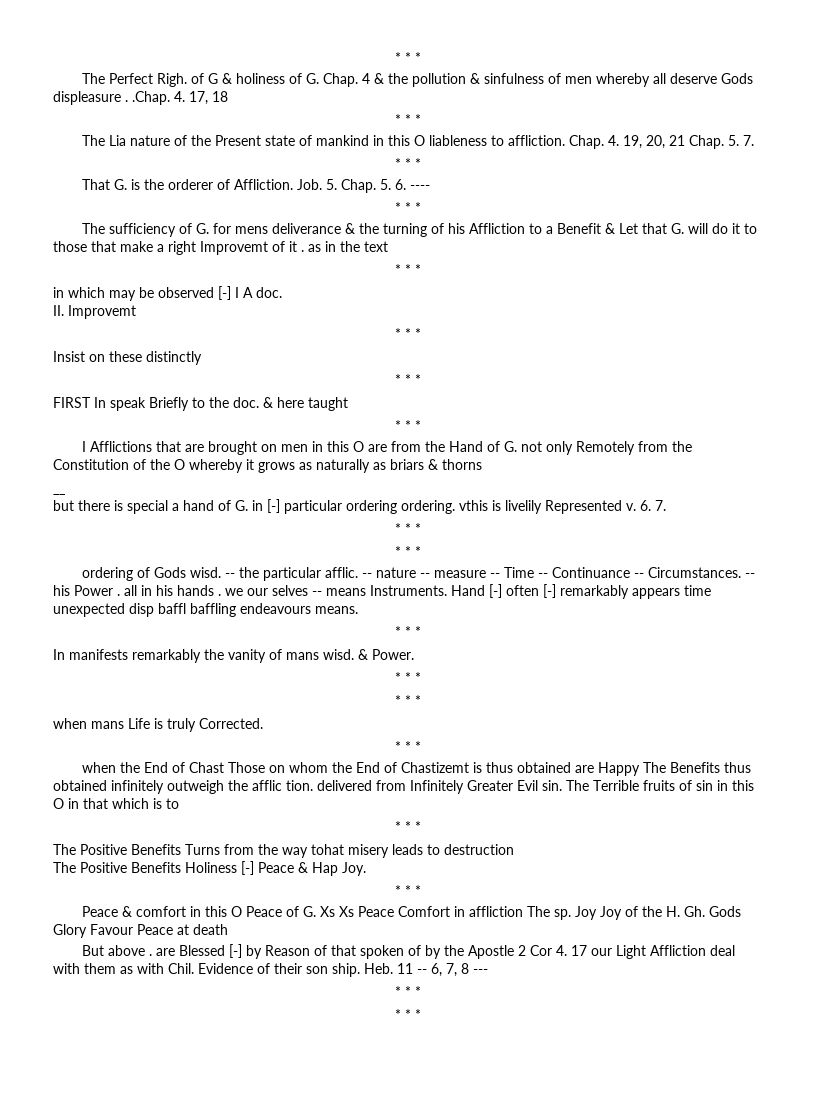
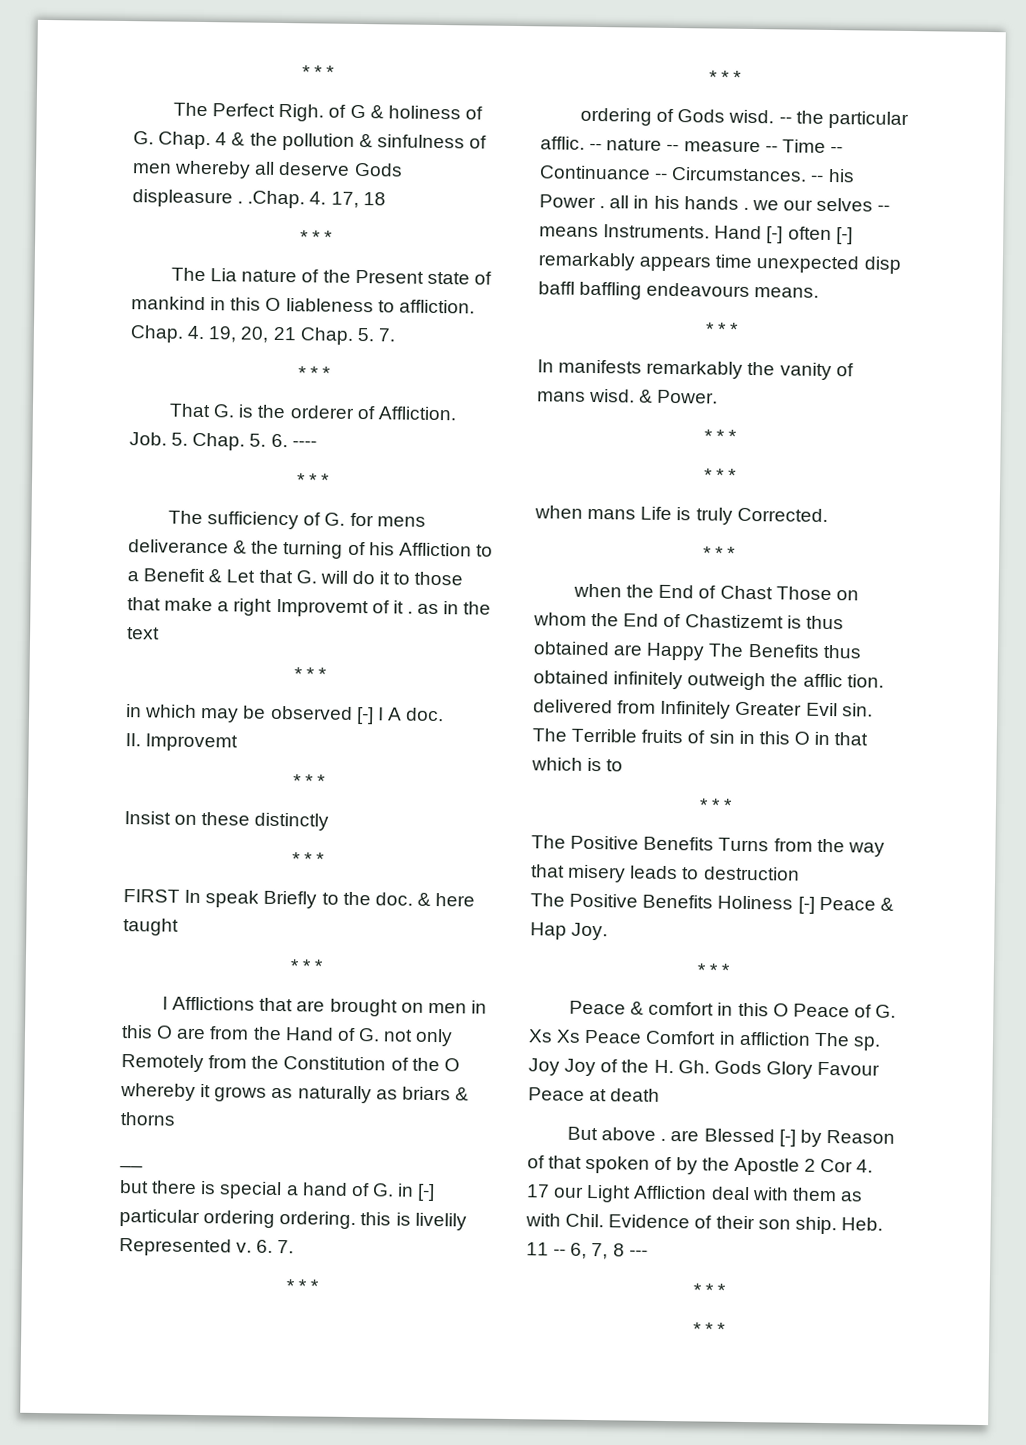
- but there is special a hand of G. in [-] particular ordering ordering. vthis is livelily Represented v.
+ but there is special a hand of G. in [-] particular ordering ordering. this is livelily Represented v.
- The Positive Benefits Turns from the way tohat misery leads to destruction
+ The Positive Benefits Turns from the way that misery leads to destruction

